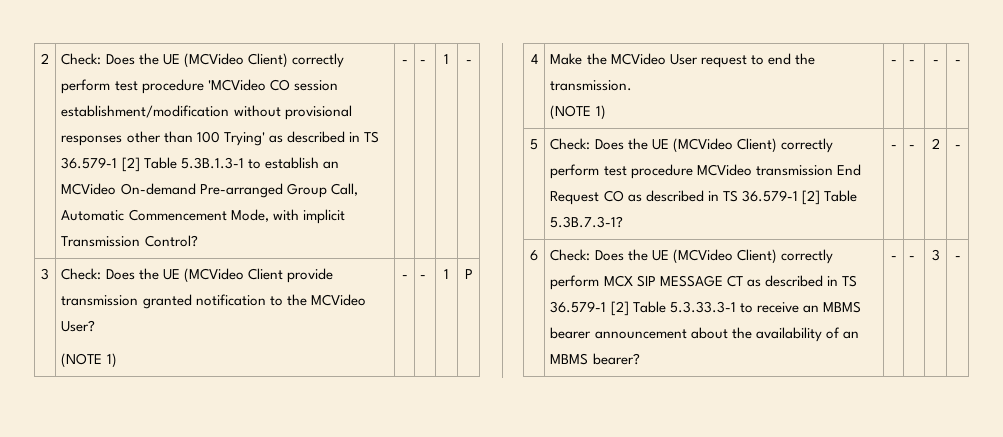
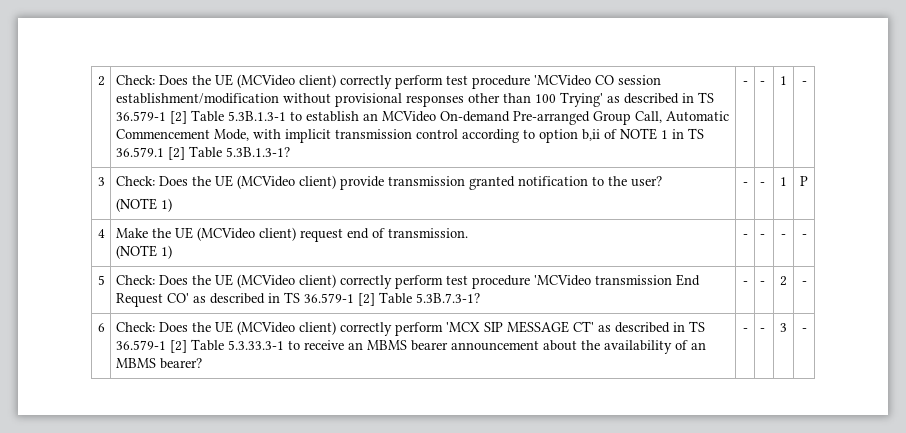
- Check: Does the UE (MCVideo Client) correctly perform test procedure 'MCVideo CO session establishment/modification without provisional responses other than 100 Trying' as described in TS 36.579-1 [2] Table 5.3B.1.3-1 to establish an MCVideo On-demand Pre-arranged Group Call, Automatic Commencement Mode, with implicit Transmission Control?
+ Check: Does the UE (MCVideo client) correctly perform test procedure 'MCVideo CO session establishment/modification without provisional responses other than 100 Trying' as described in TS 36.579-1 [2] Table 5.3B.1.3-1 to establish an MCVideo On-demand Pre-arranged Group Call, Automatic Commencement Mode, with implicit transmission control according to option b,ii of NOTE 1 in TS 36.579.1 [2] Table 5.3B.1.3-1?
- 3 | Check: Does the UE (MCVideo Client provide transmission granted notification to the MCVideo User?
+ 3 | Check: Does the UE (MCVideo client) provide transmission granted notification to the user?
- 4 | Make the MCVideo User request to end the transmission.
+ 4 | Make the UE (MCVideo client) request end of transmission.
- 5 | Check: Does the UE (MCVideo Client) correctly perform test procedure MCVideo transmission End Request CO as described in TS 36.579-1 [2] Table 5.3B.7.3-1? | - | - | 2 | -
+ 5 | Check: Does the UE (MCVideo client) correctly perform test procedure 'MCVideo transmission End Request CO' as described in TS 36.579-1 [2] Table 5.3B.7.3-1? | - | - | 2 | -
- 6 | Check: Does the UE (MCVideo Client) correctly perform MCX SIP MESSAGE CT as described in TS 36.579-1 [2] Table 5.3.33.3-1 to receive an MBMS bearer announcement about the availability of an MBMS bearer? | - | - | 3 | -
+ 6 | Check: Does the UE (MCVideo client) correctly perform 'MCX SIP MESSAGE CT' as described in TS 36.579-1 [2] Table 5.3.33.3-1 to receive an MBMS bearer announcement about the availability of an MBMS bearer? | - | - | 3 | -

